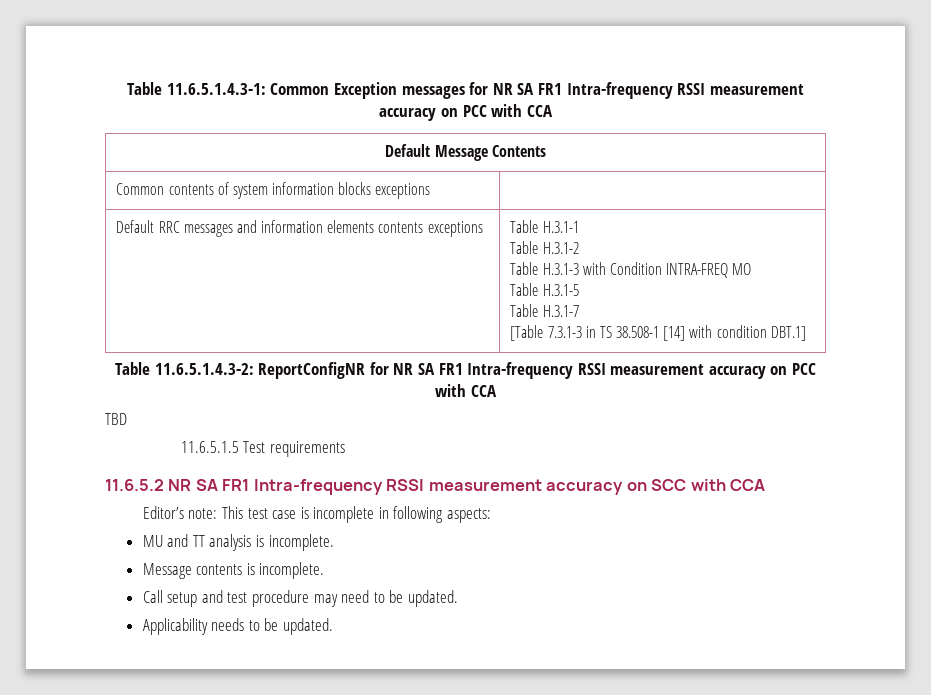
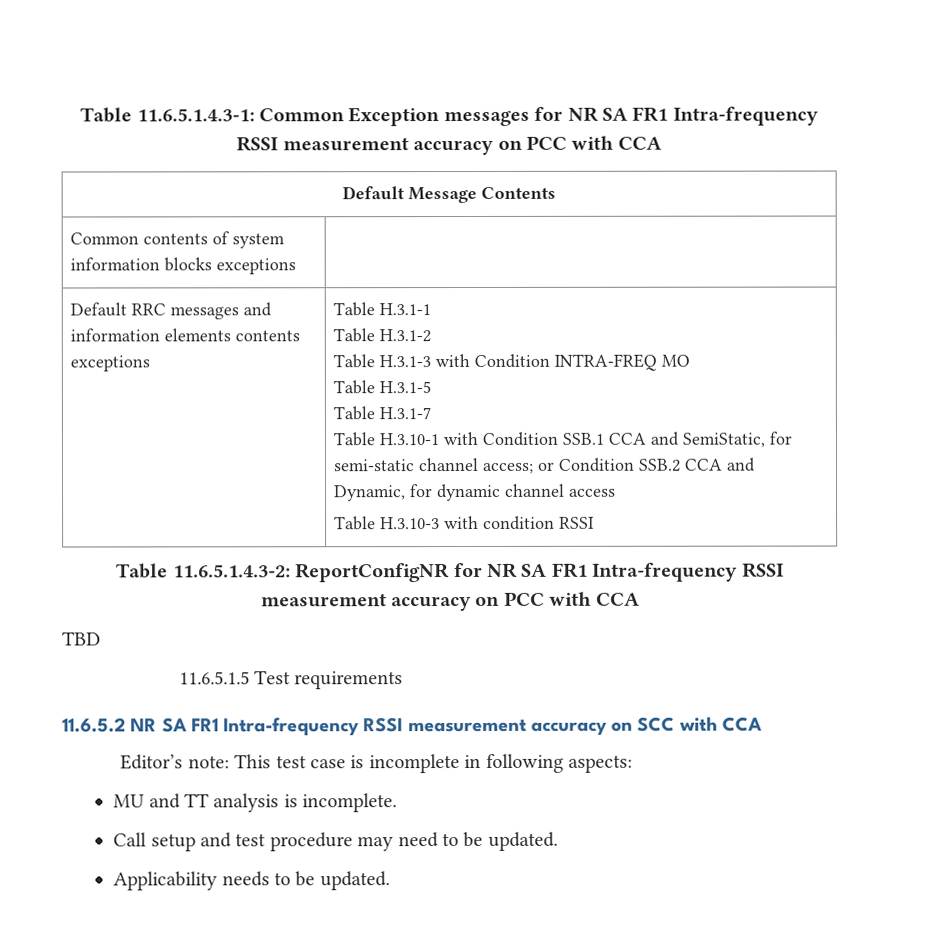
- [Table 7.3.1-3 in TS 38.508-1 [14] with condition DBT.1]
+ Table H.3.10-1 with Condition SSB.1 CCA and SemiStatic, for semi-static channel access; or Condition SSB.2 CCA and Dynamic, for dynamic channel access
+ Table H.3.10-3 with condition RSSI
- Message contents is incomplete.

